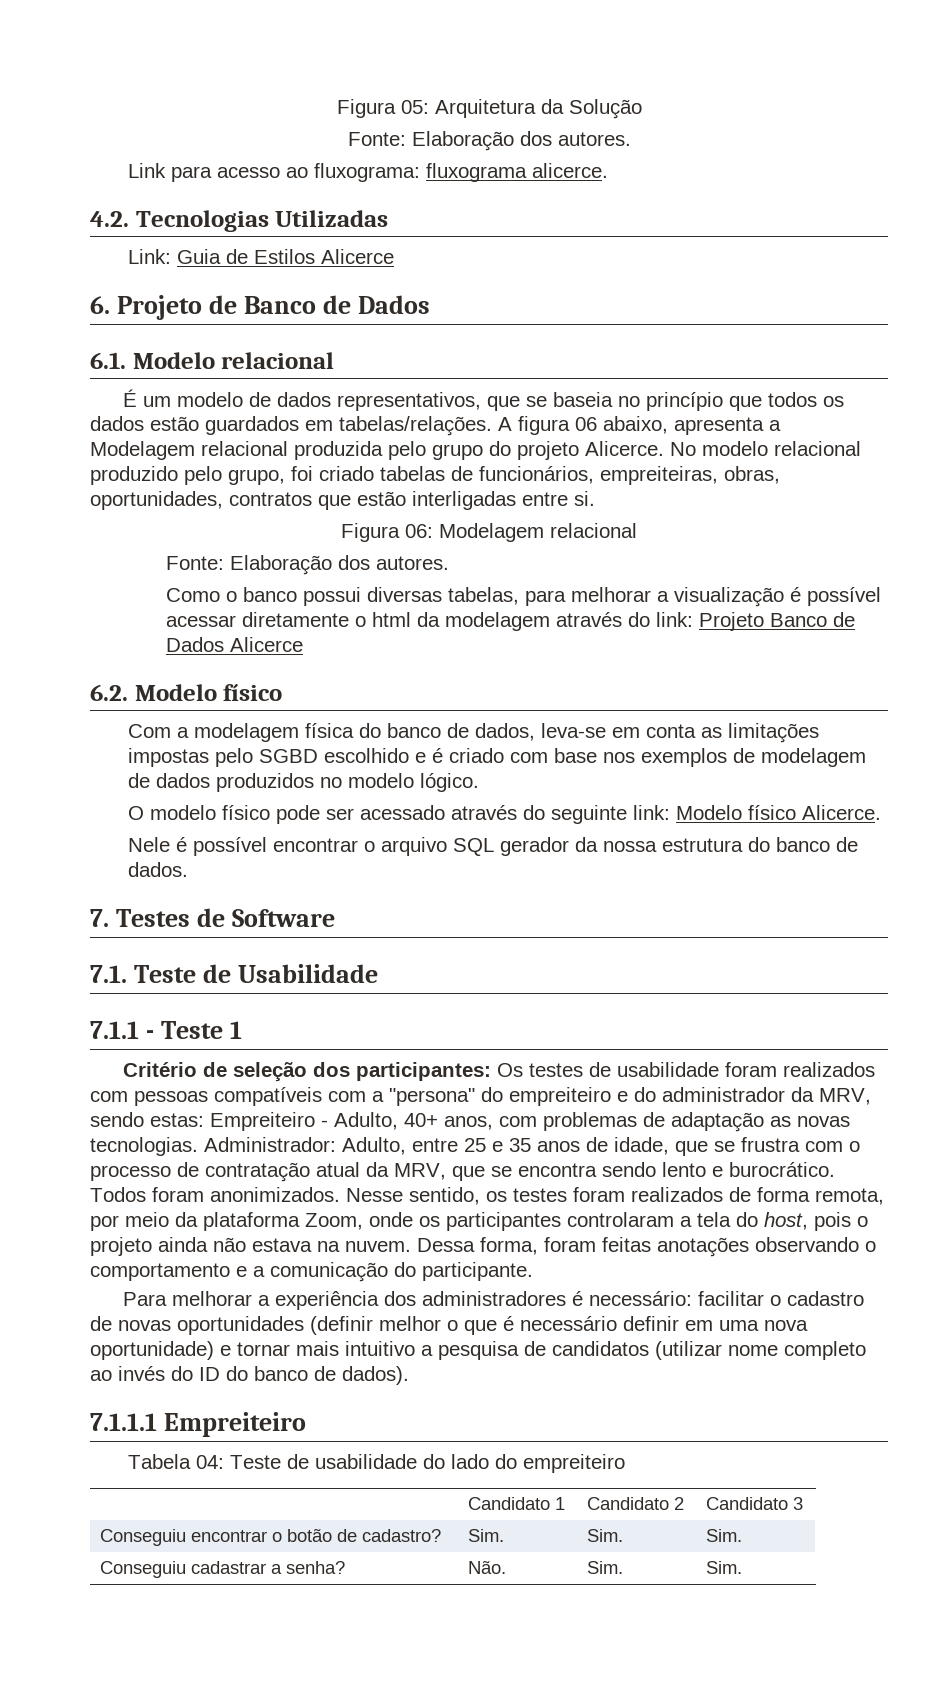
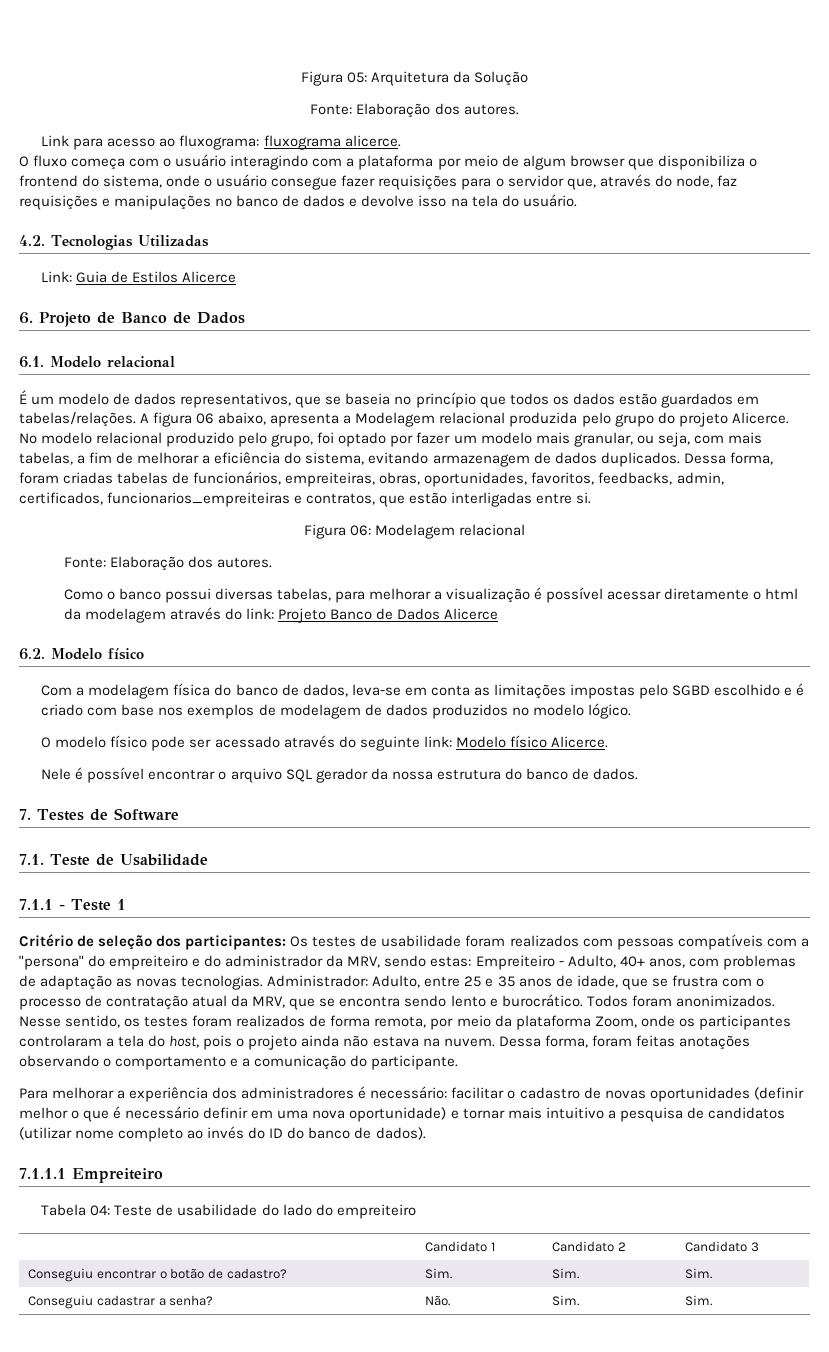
+ O fluxo começa com o usuário interagindo com a plataforma por meio de algum browser que disponibiliza o frontend do sistema, onde o usuário consegue fazer requisições para o servidor que, através do node, faz requisições e manipulações no banco de dados e devolve isso na tela do usuário.
- No modelo relacional produzido pelo grupo, foi criado tabelas de funcionários, empreiteiras, obras, oportunidades, contratos que estão interligadas entre si.
+ No modelo relacional produzido pelo grupo, foi optado por fazer um modelo mais granular, ou seja, com mais tabelas, a fim de melhorar a eficiência do sistema, evitando armazenagem de dados duplicados. Dessa forma, foram criadas tabelas de funcionários, empreiteiras, obras, oportunidades, favoritos, feedbacks, admin, certificados, funcionarios_empreiteiras e contratos, que estão interligadas entre si.

